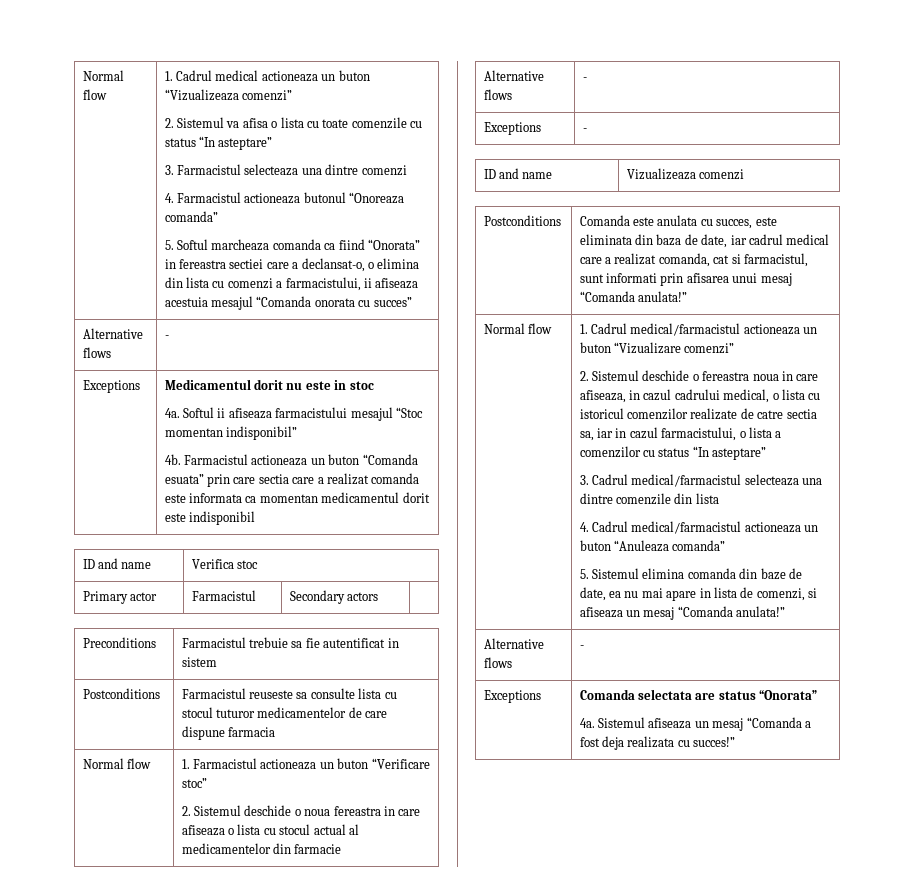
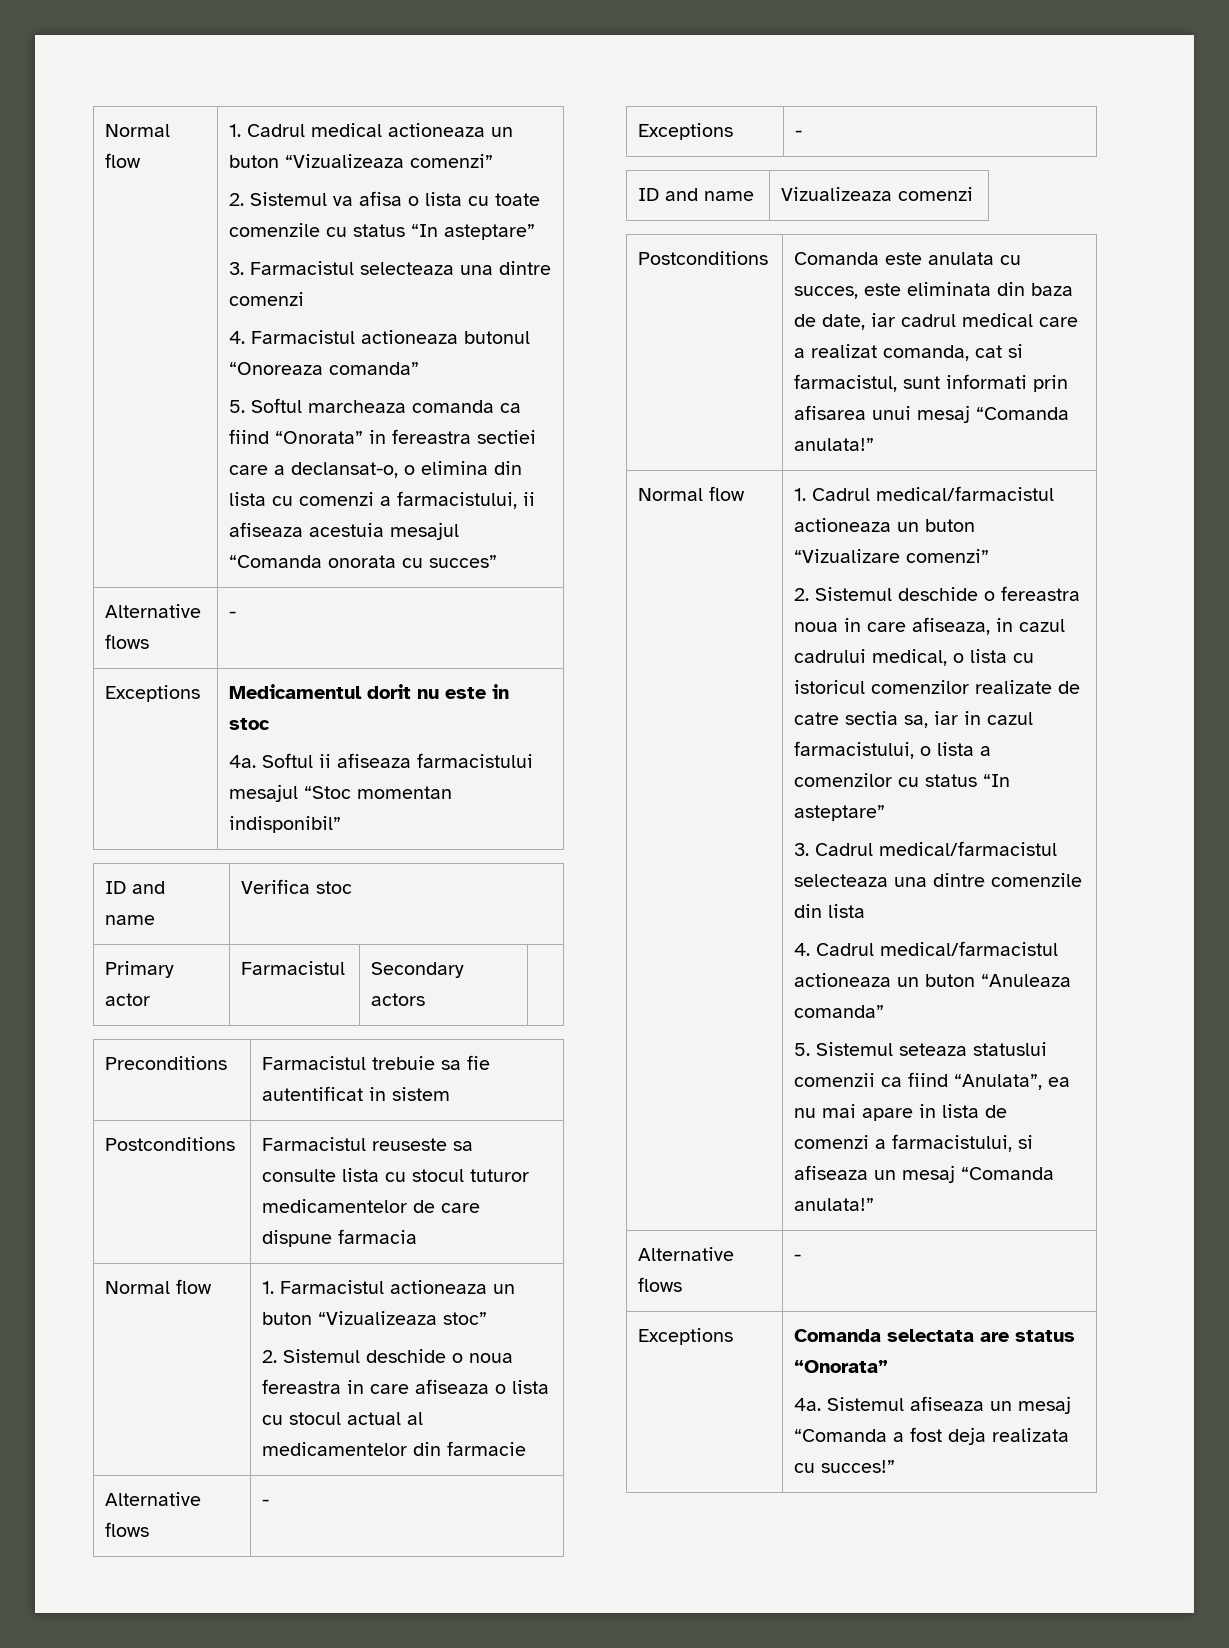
  Exceptions | Medicamentul dorit nu este in stoc
  4a. Softul ii afiseaza farmacistului mesajul “Stoc momentan indisponibil”
- 4b. Farmacistul actioneaza un buton “Comanda esuata” prin care sectia care a realizat comanda este informata ca momentan medicamentul dorit este indisponibil
- Normal flow | 1. Farmacistul actioneaza un buton “Verificare stoc”
+ Normal flow | 1. Farmacistul actioneaza un buton “Vizualizeaza stoc”
- 5. Sistemul elimina comanda din baze de date, ea nu mai apare in lista de comenzi, si afiseaza un mesaj “Comanda anulata!”
+ 5. Sistemul seteaza statuslui comenzii ca fiind “Anulata”, ea nu mai apare in lista de comenzi a farmacistului, si afiseaza un mesaj “Comanda anulata!”

